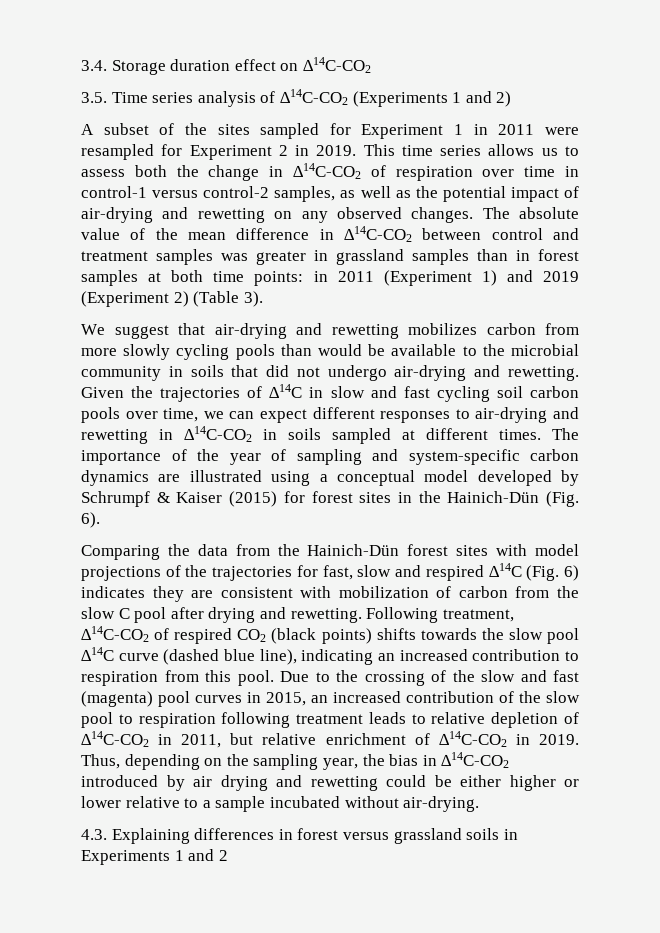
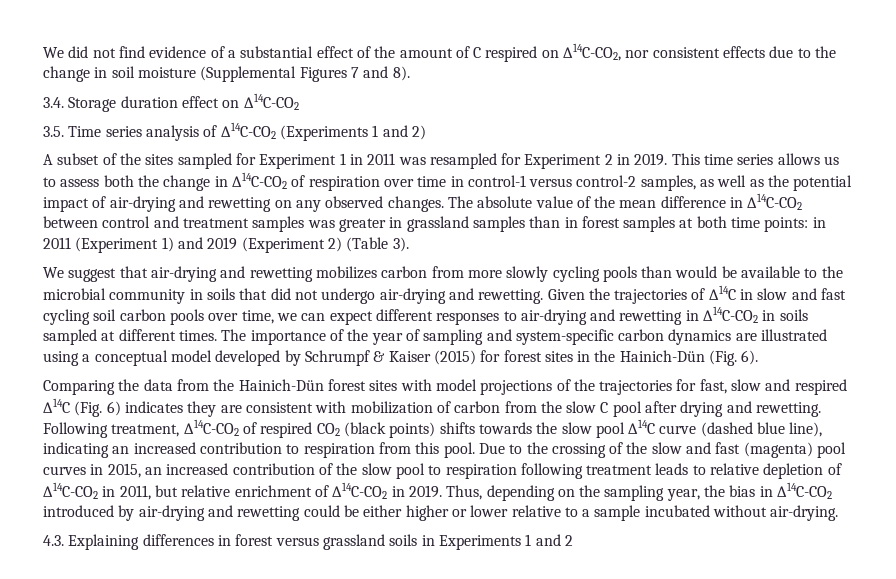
+ We did not find evidence of a substantial effect of the amount of C respired on ∆14C-CO2, nor consistent effects due to the change in soil moisture (Supplemental Figures 7 and 8).
- A subset of the sites sampled for Experiment 1 in 2011 were resampled for Experiment 2 in 2019.
+ A subset of the sites sampled for Experiment 1 in 2011 was resampled for Experiment 2 in 2019.
- Thus, depending on the sampling year, the bias in ∆14C-CO2 introduced by air drying and rewetting could be either higher or lower relative to a sample incubated without air-drying.
+ Thus, depending on the sampling year, the bias in ∆14C-CO2 introduced by air-drying and rewetting could be either higher or lower relative to a sample incubated without air-drying.

